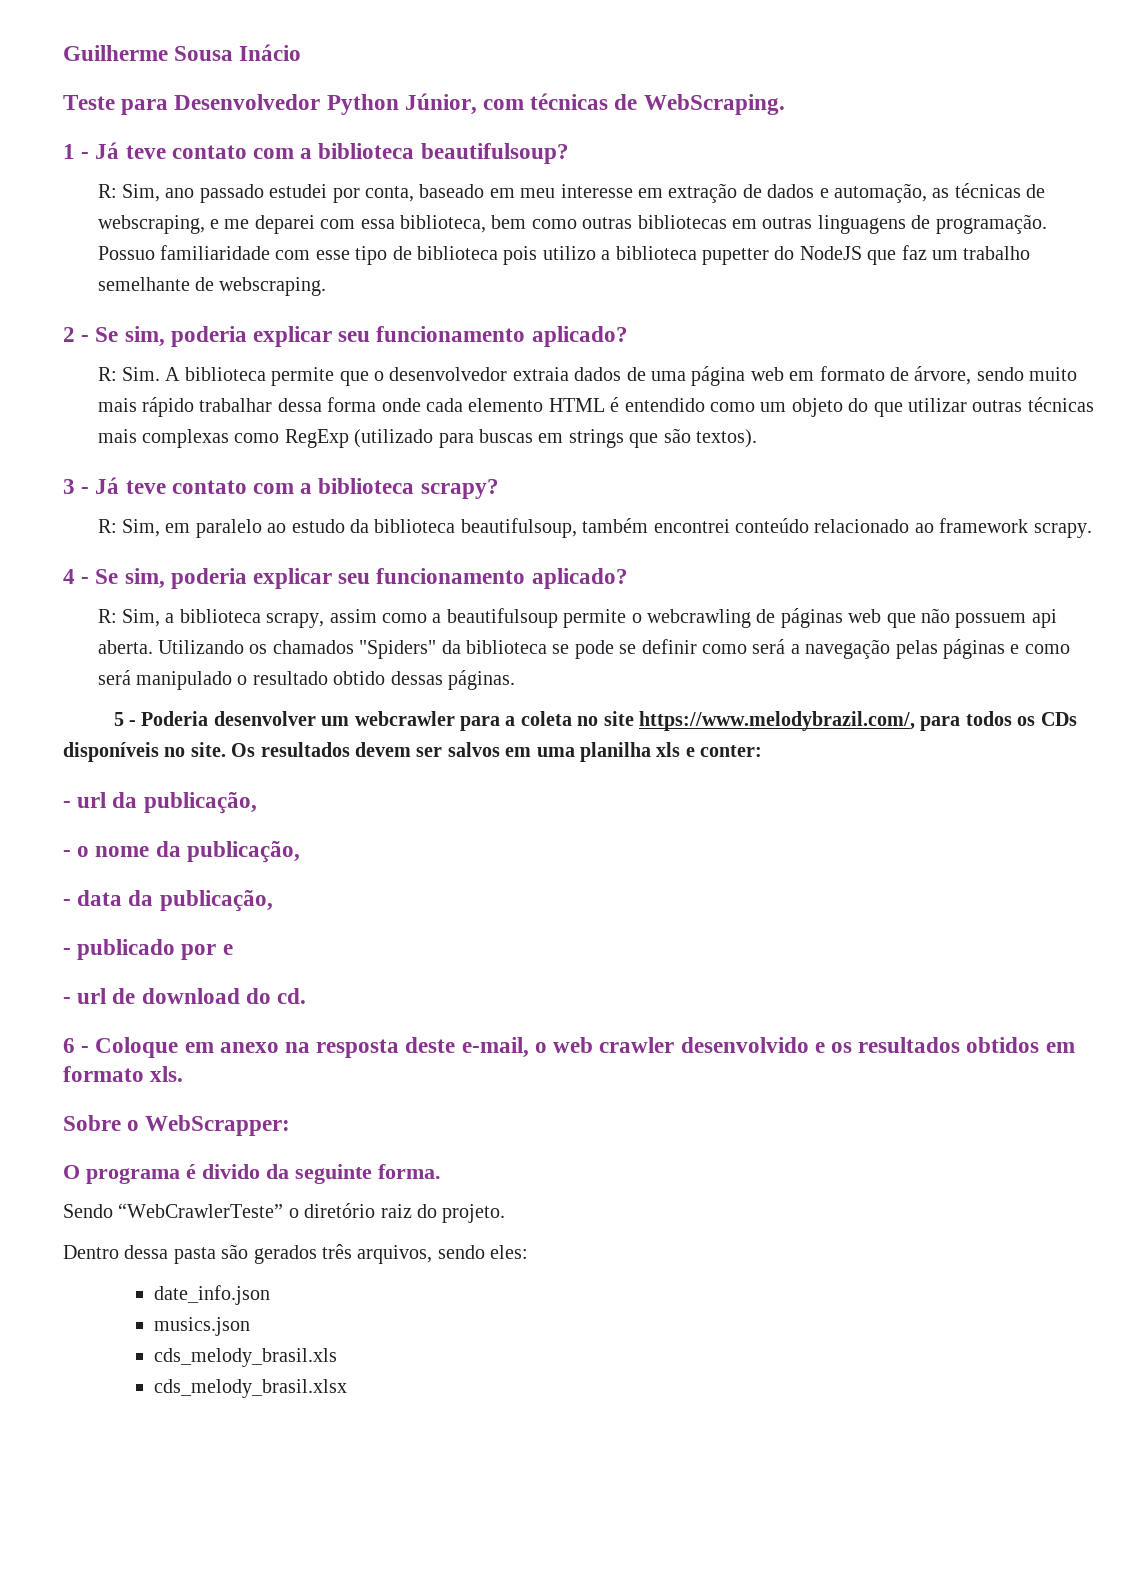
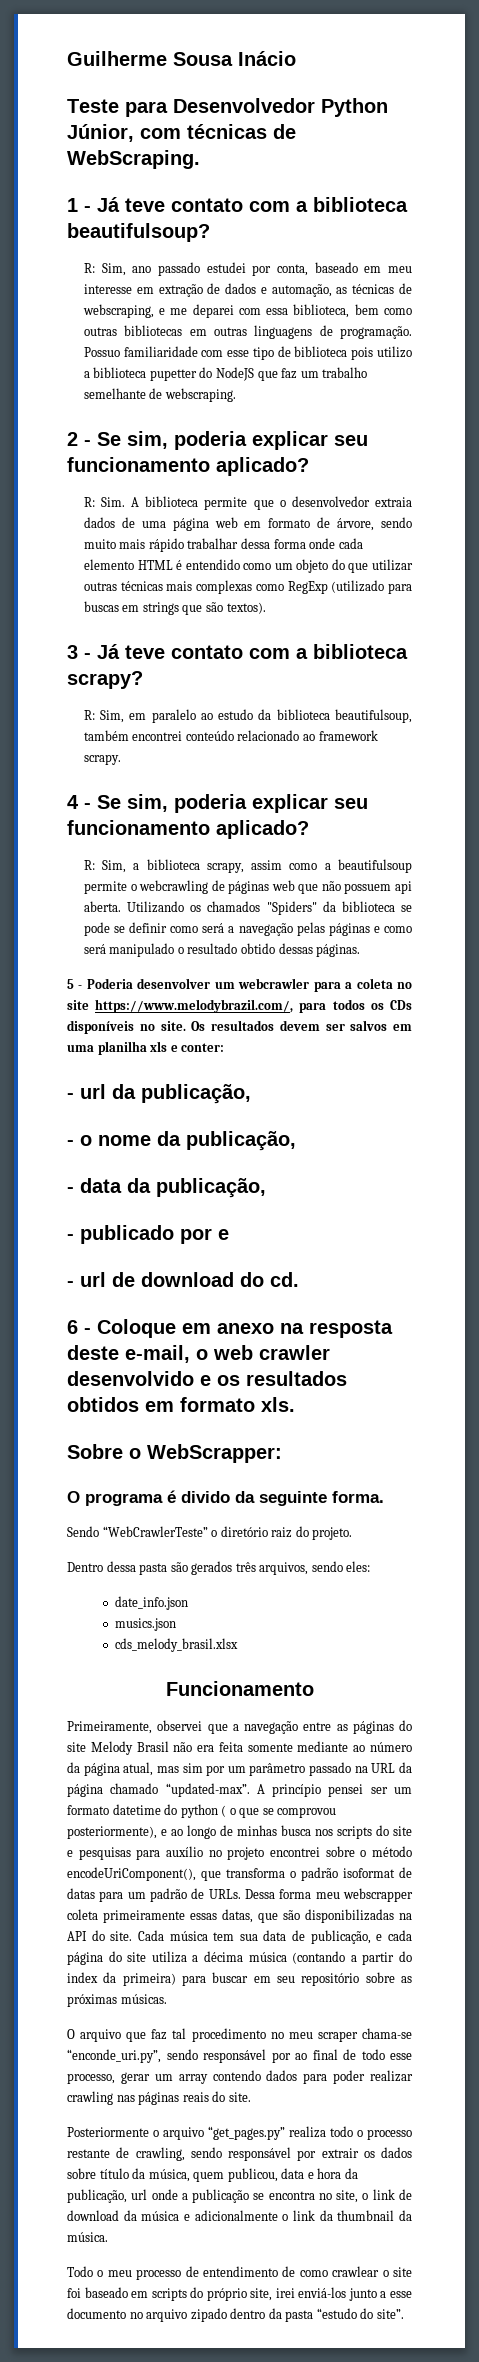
- cds_melody_brasil.xls
  cds_melody_brasil.xlsx
+ Funcionamento
+ Primeiramente, observei que a navegação entre as páginas do site Melody Brasil não era feita somente mediante ao número da página atual, mas sim por um parâmetro passado na URL da página chamado “updated-max”. A princípio pensei ser um formato datetime do python ( o que se comprovou posteriormente), e ao longo de minhas busca nos scripts do site e pesquisas para auxílio no projeto encontrei sobre o método encodeUriComponent(), que transforma o padrão isoformat de datas para um padrão de URLs. Dessa forma meu webscrapper coleta primeiramente essas datas, que são disponibilizadas na API do site. Cada música tem sua data de publicação, e cada página do site utiliza a décima música (contando a partir do index da primeira) para buscar em seu repositório sobre as próximas músicas.
+ O arquivo que faz tal procedimento no meu scraper chama-se “enconde_uri.py”, sendo responsável por ao final de todo esse processo, gerar um array contendo dados para poder realizar crawling nas páginas reais do site.
+ Posteriormente o arquivo “get_pages.py” realiza todo o processo restante de crawling, sendo responsável por extrair os dados sobre título da música, quem publicou, data e hora da publicação, url onde a publicação se encontra no site, o link de download da música e adicionalmente o link da thumbnail da música.
+ Todo o meu processo de entendimento de como crawlear o site foi baseado em scripts do próprio site, irei enviá-los junto a esse documento no arquivo zipado dentro da pasta “estudo do site”.

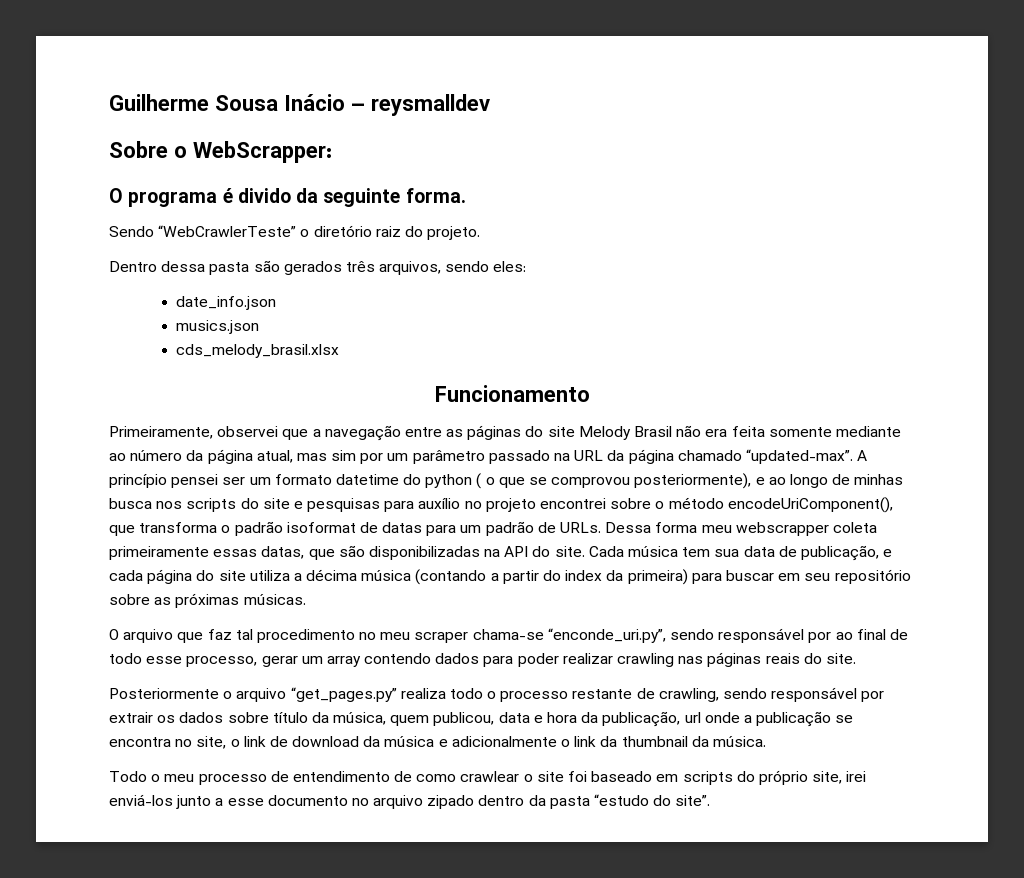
- Guilherme Sousa Inácio
- Teste para Desenvolvedor Python Júnior, com técnicas de WebScraping.
- 1 - Já teve contato com a biblioteca beautifulsoup?
- R: Sim, ano passado estudei por conta, baseado em meu interesse em extração de dados e automação, as técnicas de webscraping, e me deparei com essa biblioteca, bem como outras bibliotecas em outras linguagens de programação. Possuo familiaridade com esse tipo de biblioteca pois utilizo a biblioteca pupetter do NodeJS que faz um trabalho semelhante de webscraping.
- 2 - Se sim, poderia explicar seu funcionamento aplicado?
- R: Sim. A biblioteca permite que o desenvolvedor extraia dados de uma página web em formato de árvore, sendo muito mais rápido trabalhar dessa forma onde cada elemento HTML é entendido como um objeto do que utilizar outras técnicas mais complexas como RegExp (utilizado para buscas em strings que são textos).
- 3 - Já teve contato com a biblioteca scrapy?
- R: Sim, em paralelo ao estudo da biblioteca beautifulsoup, também encontrei conteúdo relacionado ao framework scrapy.
- 4 - Se sim, poderia explicar seu funcionamento aplicado?
- R: Sim, a biblioteca scrapy, assim como a beautifulsoup permite o webcrawling de páginas web que não possuem api aberta. Utilizando os chamados "Spiders" da biblioteca se pode se definir como será a navegação pelas páginas e como será manipulado o resultado obtido dessas páginas.
- 5 - Poderia desenvolver um webcrawler para a coleta no site https://www.melodybrazil.com/, para todos os CDs disponíveis no site. Os resultados devem ser salvos em uma planilha xls e conter:
- - url da publicação,
- - o nome da publicação,
- - data da publicação,
- - publicado por e
- - url de download do cd.
- 6 - Coloque em anexo na resposta deste e-mail, o web crawler desenvolvido e os resultados obtidos em formato xls.
+ Guilherme Sousa Inácio – reysmalldev

